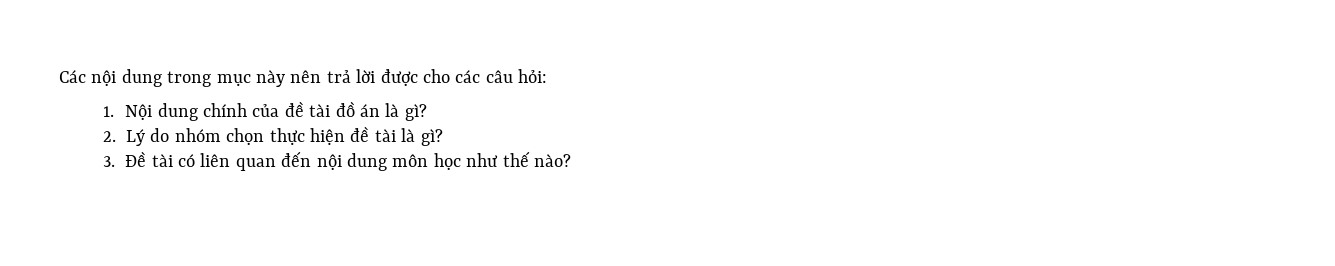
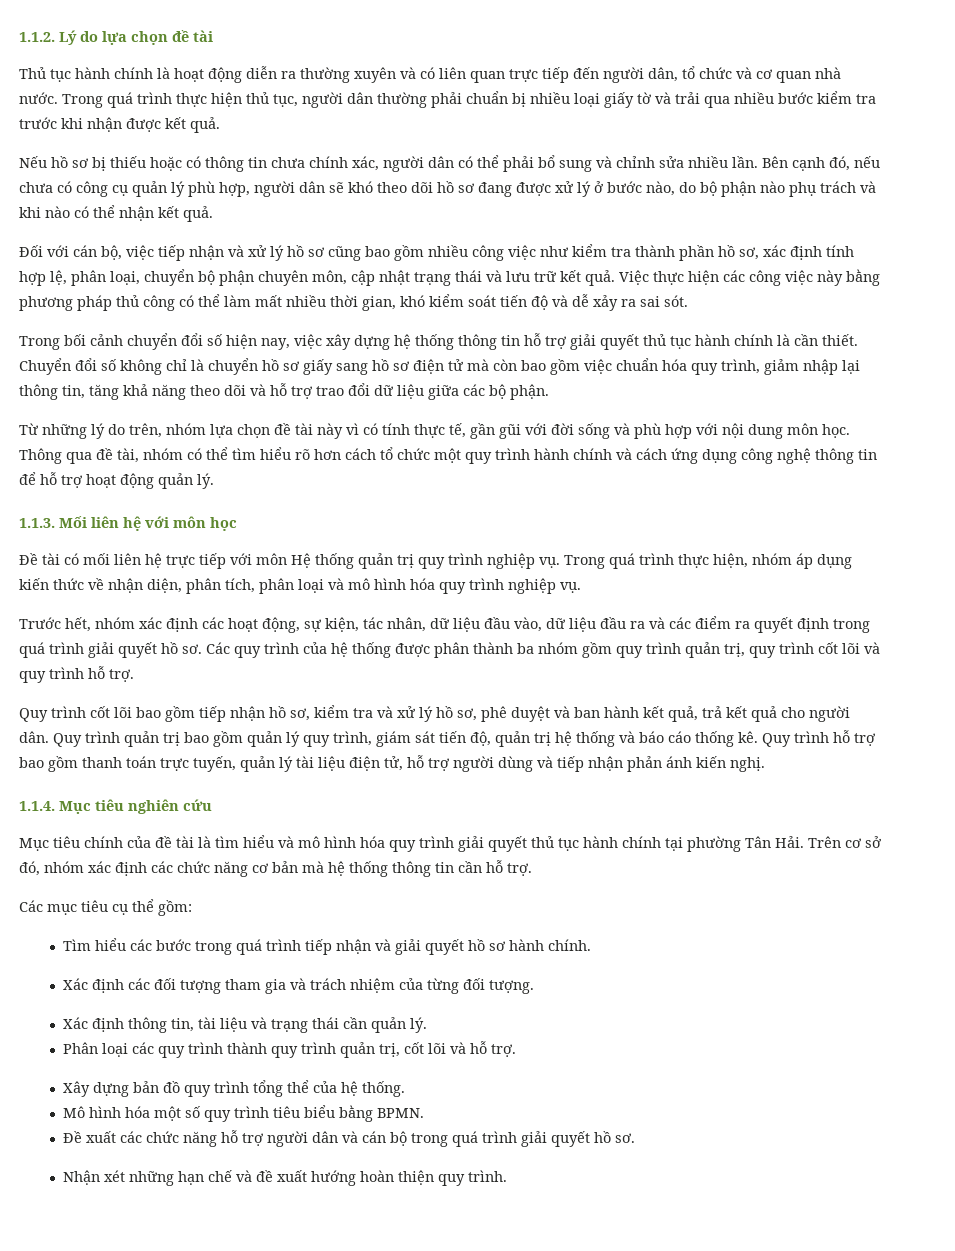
- Các nội dung trong mục này nên trả lời được cho các câu hỏi:
- 1. Nội dung chính của đề tài đồ án là gì?
- 2. Lý do nhóm chọn thực hiện đề tài là gì?
- 3. Đề tài có liên quan đến nội dung môn học như thế nào?
+ 1.1.2. Lý do lựa chọn đề tài
+ Thủ tục hành chính là hoạt động diễn ra thường xuyên và có liên quan trực tiếp đến người dân, tổ chức và cơ quan nhà nước. Trong quá trình thực hiện thủ tục, người dân thường phải chuẩn bị nhiều loại giấy tờ và trải qua nhiều bước kiểm tra trước khi nhận được kết quả.
+ Nếu hồ sơ bị thiếu hoặc có thông tin chưa chính xác, người dân có thể phải bổ sung và chỉnh sửa nhiều lần. Bên cạnh đó, nếu chưa có công cụ quản lý phù hợp, người dân sẽ khó theo dõi hồ sơ đang được xử lý ở bước nào, do bộ phận nào phụ trách và khi nào có thể nhận kết quả.
+ Đối với cán bộ, việc tiếp nhận và xử lý hồ sơ cũng bao gồm nhiều công việc như kiểm tra thành phần hồ sơ, xác định tính hợp lệ, phân loại, chuyển bộ phận chuyên môn, cập nhật trạng thái và lưu trữ kết quả. Việc thực hiện các công việc này bằng phương pháp thủ công có thể làm mất nhiều thời gian, khó kiểm soát tiến độ và dễ xảy ra sai sót.
+ Trong bối cảnh chuyển đổi số hiện nay, việc xây dựng hệ thống thông tin hỗ trợ giải quyết thủ tục hành chính là cần thiết. Chuyển đổi số không chỉ là chuyển hồ sơ giấy sang hồ sơ điện tử mà còn bao gồm việc chuẩn hóa quy trình, giảm nhập lại thông tin, tăng khả năng theo dõi và hỗ trợ trao đổi dữ liệu giữa các bộ phận.
+ Từ những lý do trên, nhóm lựa chọn đề tài này vì có tính thực tế, gần gũi với đời sống và phù hợp với nội dung môn học. Thông qua đề tài, nhóm có thể tìm hiểu rõ hơn cách tổ chức một quy trình hành chính và cách ứng dụng công nghệ thông tin để hỗ trợ hoạt động quản lý.
+ 1.1.3. Mối liên hệ với môn học
+ Đề tài có mối liên hệ trực tiếp với môn Hệ thống quản trị quy trình nghiệp vụ. Trong quá trình thực hiện, nhóm áp dụng kiến thức về nhận diện, phân tích, phân loại và mô hình hóa quy trình nghiệp vụ.
+ Trước hết, nhóm xác định các hoạt động, sự kiện, tác nhân, dữ liệu đầu vào, dữ liệu đầu ra và các điểm ra quyết định trong quá trình giải quyết hồ sơ. Các quy trình của hệ thống được phân thành ba nhóm gồm quy trình quản trị, quy trình cốt lõi và quy trình hỗ trợ.
+ Quy trình cốt lõi bao gồm tiếp nhận hồ sơ, kiểm tra và xử lý hồ sơ, phê duyệt và ban hành kết quả, trả kết quả cho người dân. Quy trình quản trị bao gồm quản lý quy trình, giám sát tiến độ, quản trị hệ thống và báo cáo thống kê. Quy trình hỗ trợ bao gồm thanh toán trực tuyến, quản lý tài liệu điện tử, hỗ trợ người dùng và tiếp nhận phản ánh kiến nghị.
+ 1.1.4. Mục tiêu nghiên cứu
+ Mục tiêu chính của đề tài là tìm hiểu và mô hình hóa quy trình giải quyết thủ tục hành chính tại phường Tân Hải. Trên cơ sở đó, nhóm xác định các chức năng cơ bản mà hệ thống thông tin cần hỗ trợ.
+ Các mục tiêu cụ thể gồm:
+ Tìm hiểu các bước trong quá trình tiếp nhận và giải quyết hồ sơ hành chính.
+ Xác định các đối tượng tham gia và trách nhiệm của từng đối tượng.
+ Xác định thông tin, tài liệu và trạng thái cần quản lý.
+ Phân loại các quy trình thành quy trình quản trị, cốt lõi và hỗ trợ.
+ Xây dựng bản đồ quy trình tổng thể của hệ thống.
+ Mô hình hóa một số quy trình tiêu biểu bằng BPMN.
+ Đề xuất các chức năng hỗ trợ người dân và cán bộ trong quá trình giải quyết hồ sơ.
+ Nhận xét những hạn chế và đề xuất hướng hoàn thiện quy trình.

